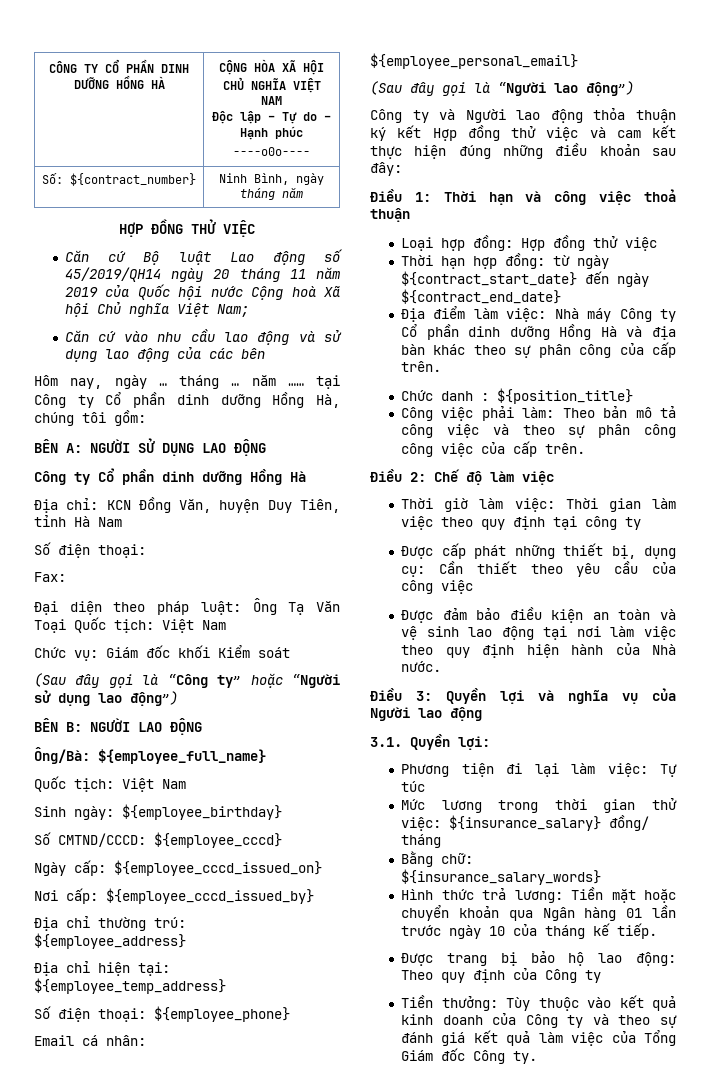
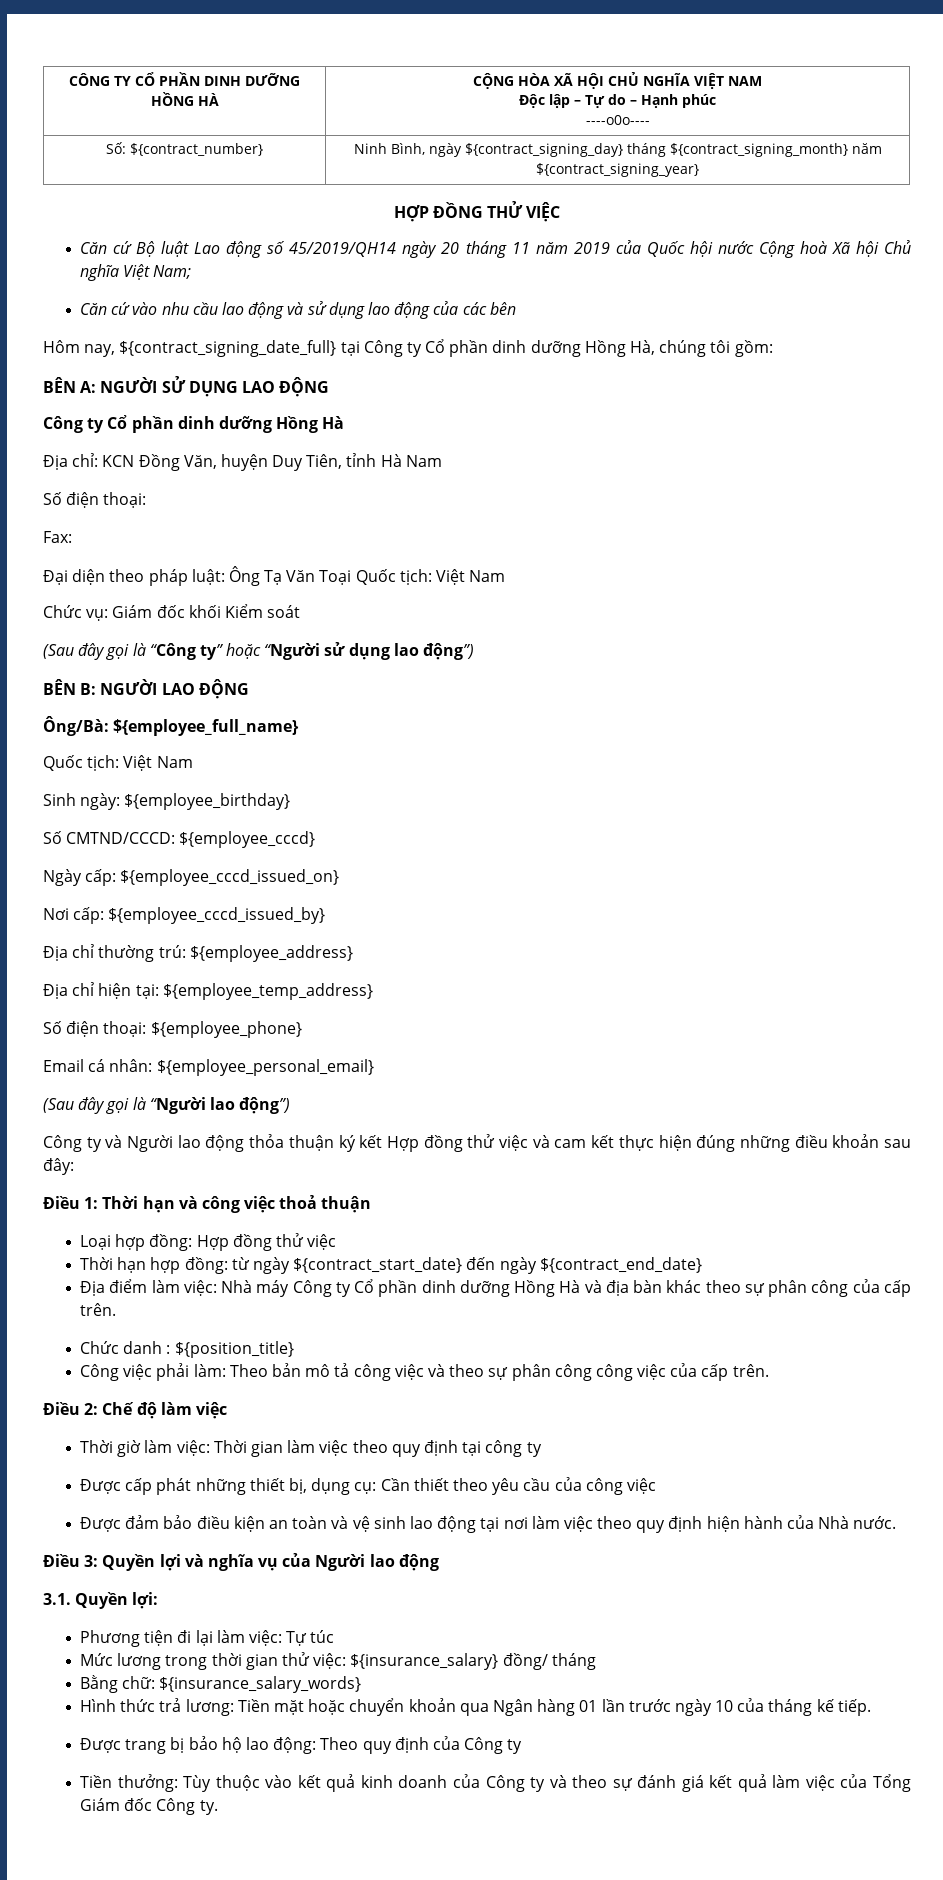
- Số: ${contract_number} | Ninh Bình, ngày tháng năm
+ Số: ${contract_number} | Ninh Bình, ngày ${contract_signing_day} tháng ${contract_signing_month} năm ${contract_signing_year}
- Hôm nay, ngày … tháng … năm …… tại Công ty Cổ phần dinh dưỡng Hồng Hà, chúng tôi gồm:
+ Hôm nay, ${contract_signing_date_full} tại Công ty Cổ phần dinh dưỡng Hồng Hà, chúng tôi gồm:

